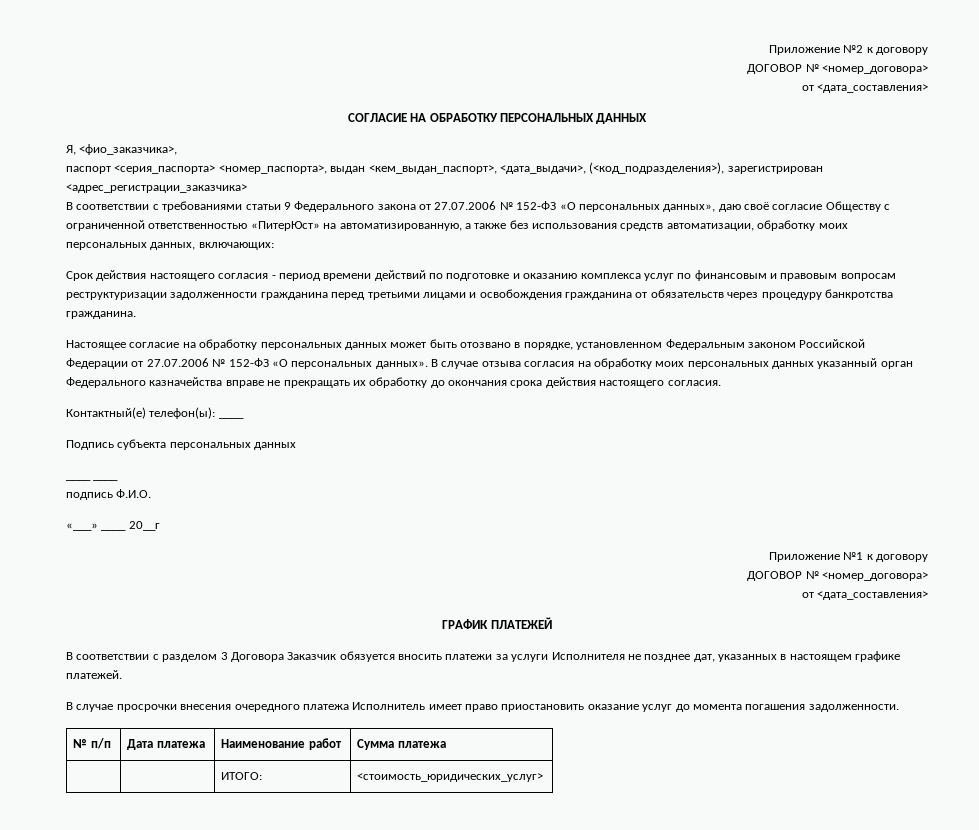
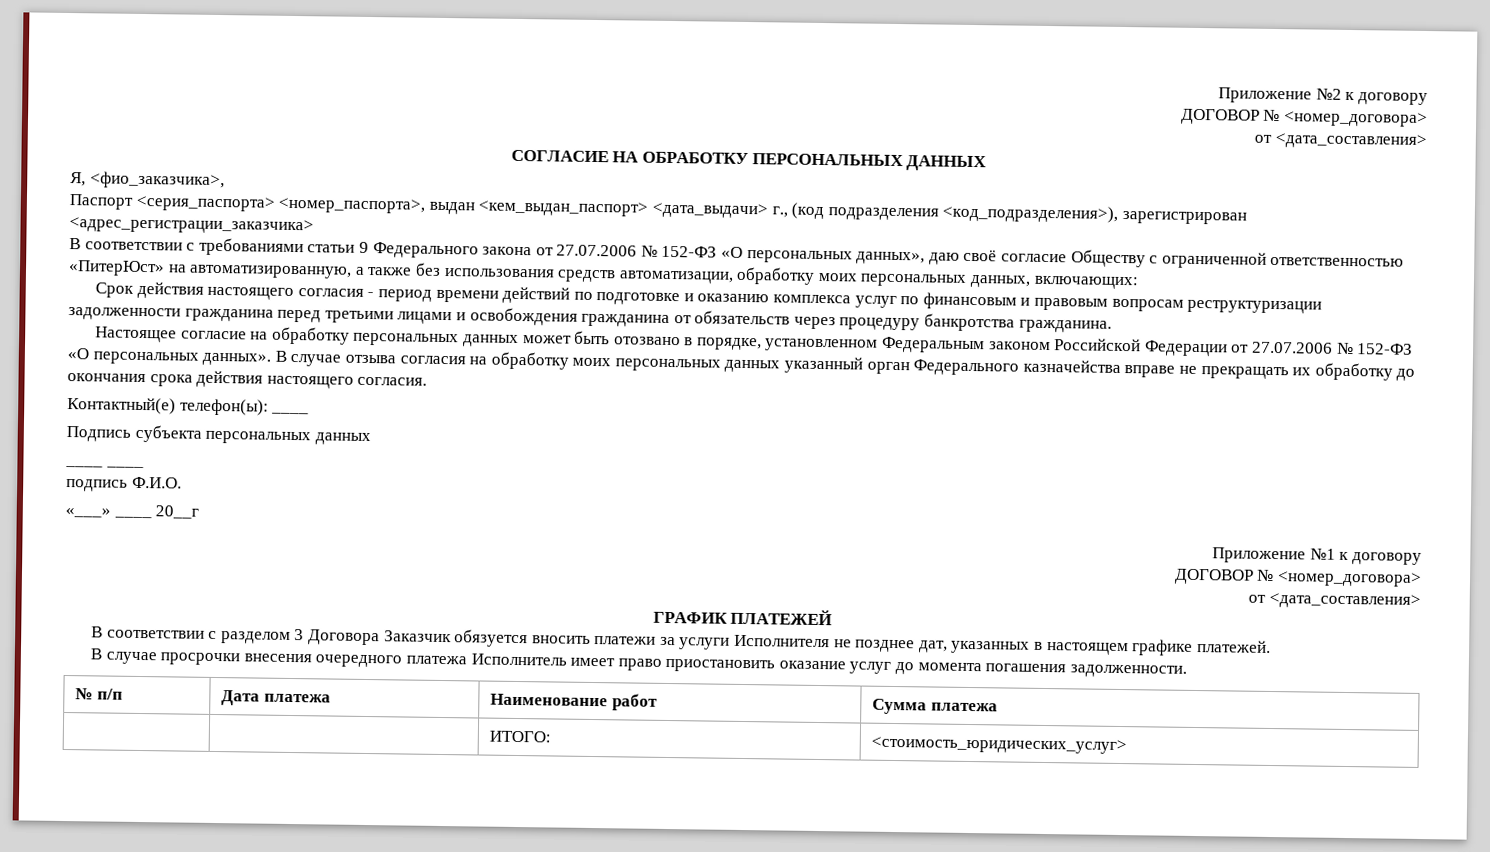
- паспорт <серия_паспорта> <номер_паспорта>, выдан <кем_выдан_паспорт>, <дата_выдачи>, (<код_подразделения>), зарегистрирован <адрес_регистрации_заказчика>
+ Паспорт <серия_паспорта> <номер_паспорта>, выдан <кем_выдан_паспорт> <дата_выдачи> г., (код подразделения <код_подразделения>), зарегистрирован <адрес_регистрации_заказчика>

